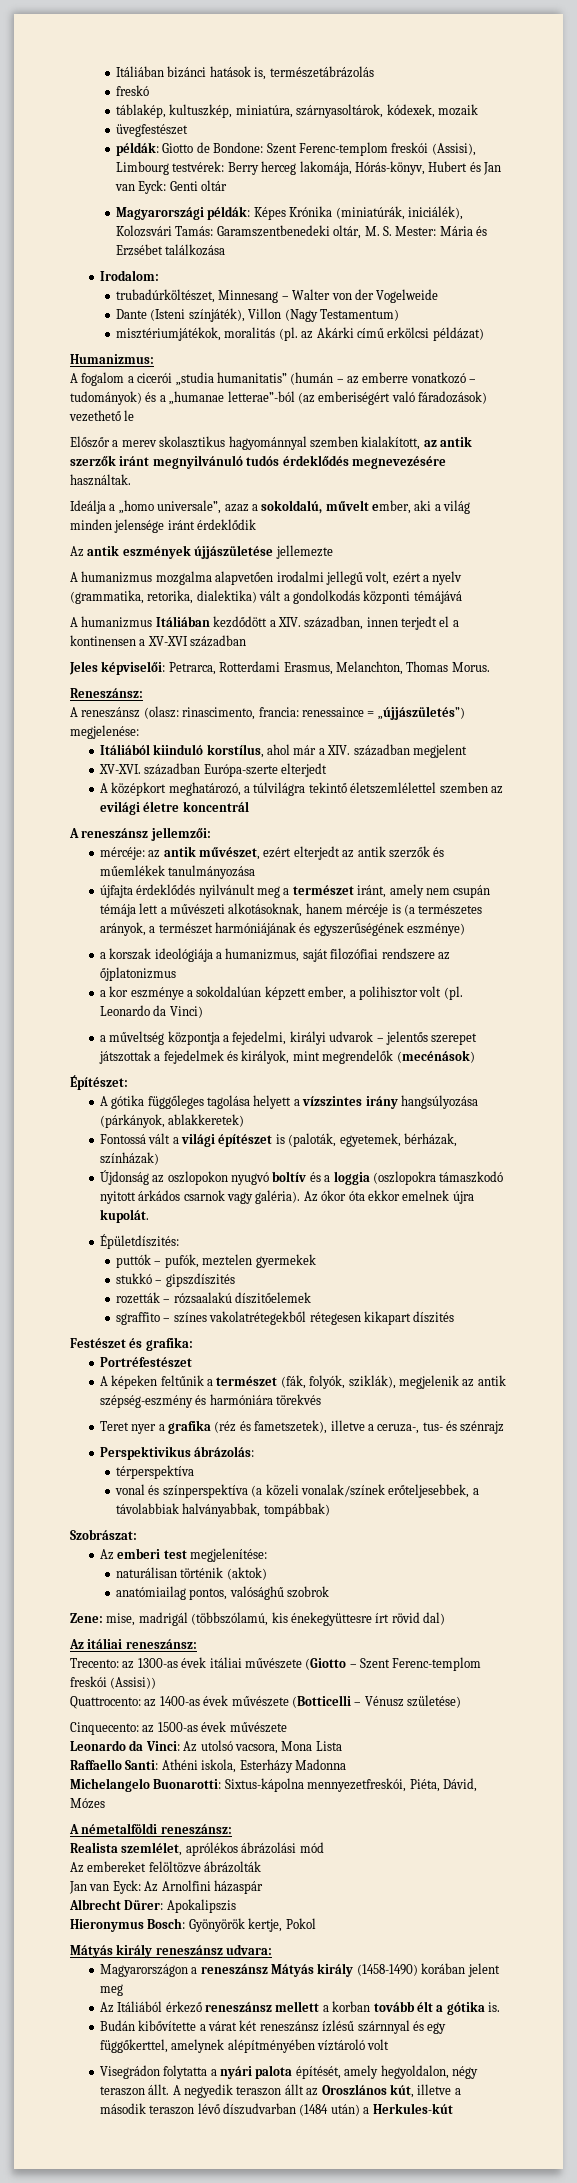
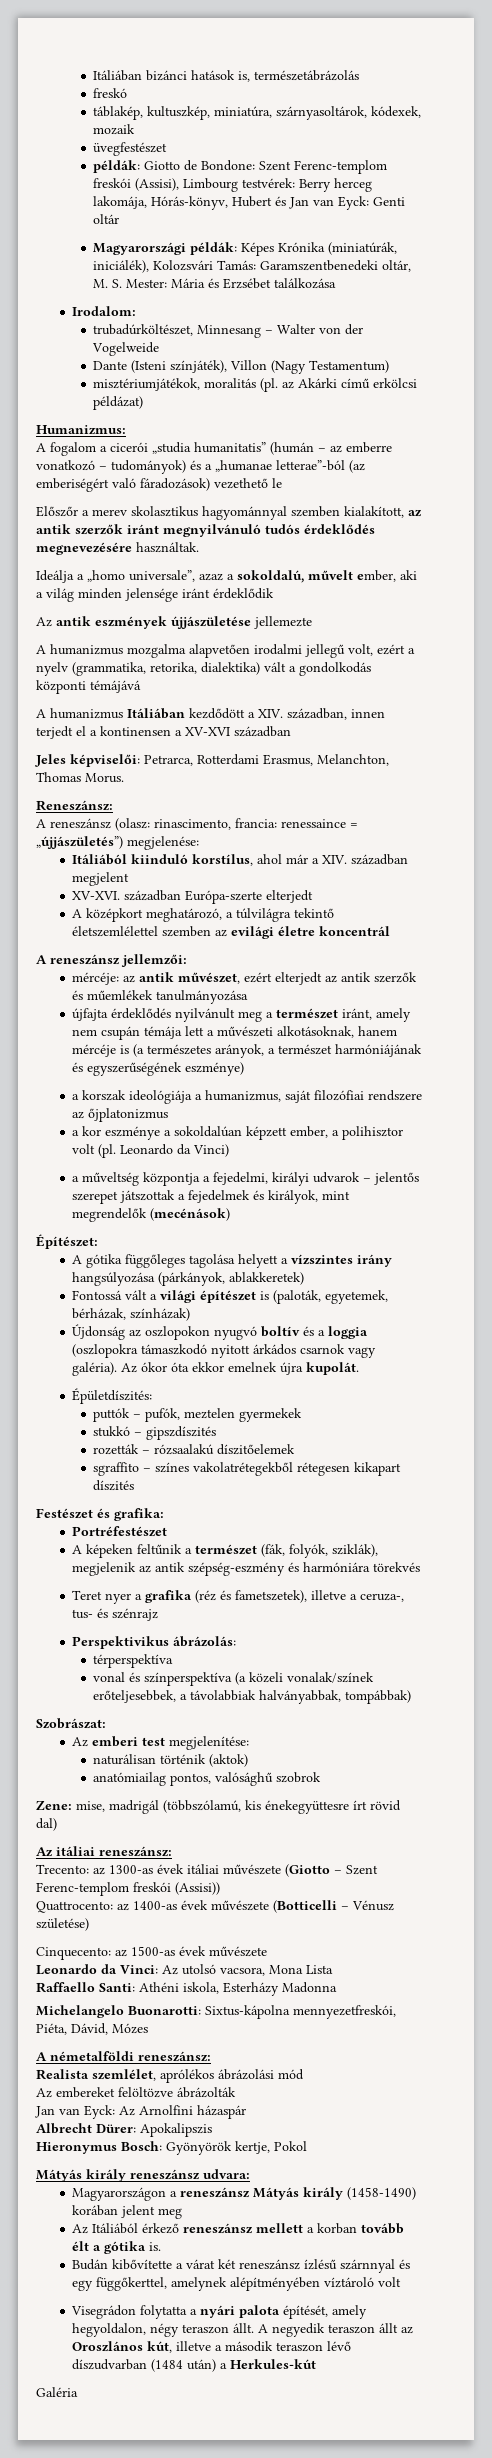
+ Galéria

